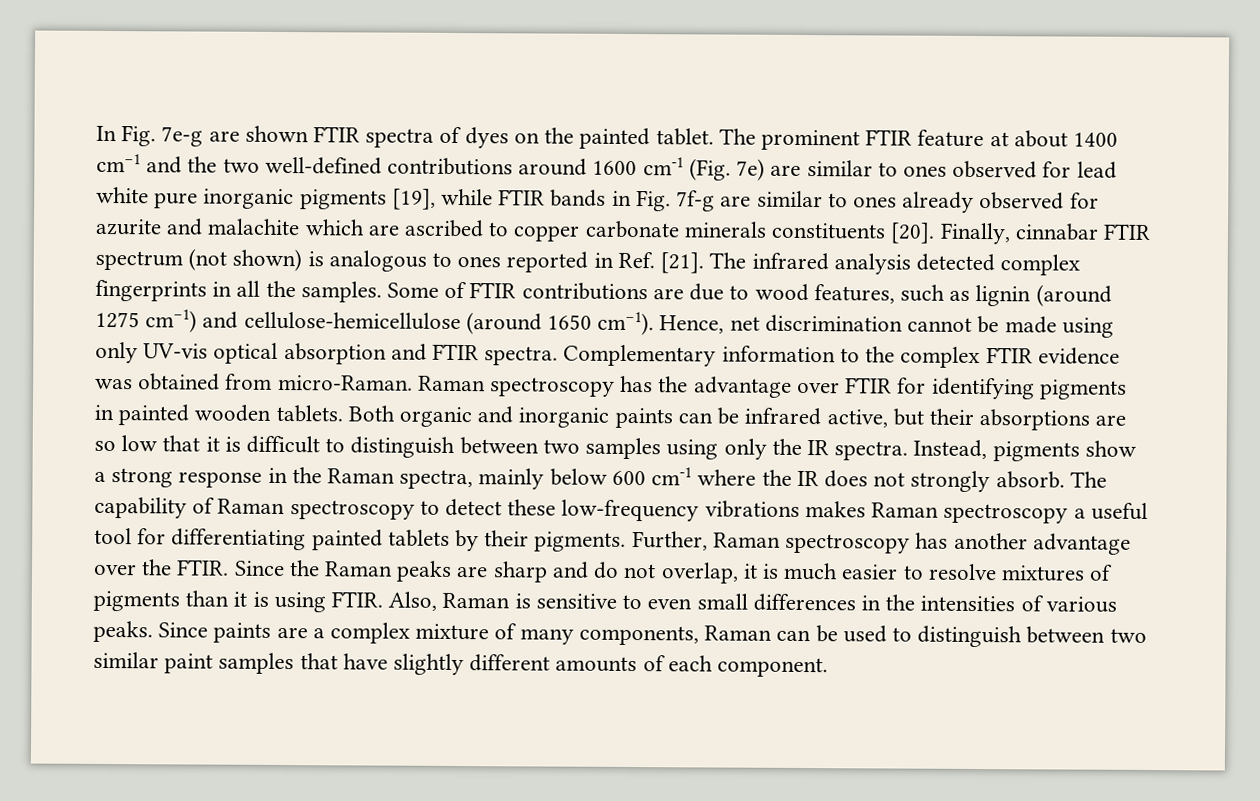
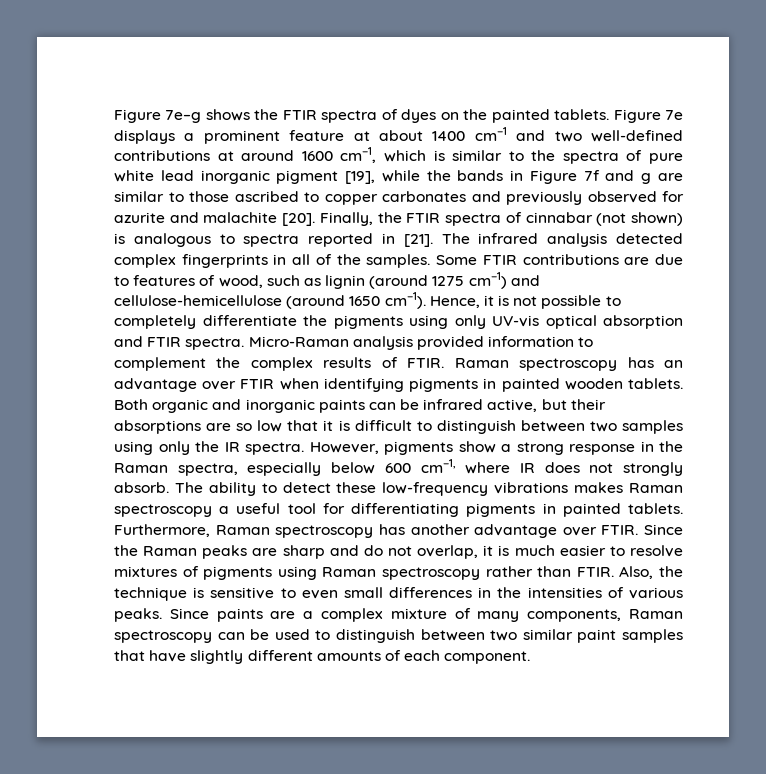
- In Fig. 7e-g are shown FTIR spectra of dyes on the painted tablet. The prominent FTIR feature at about 1400 cm−1 and the two well-defined contributions around 1600 cm-1 (Fig. 7e) are similar to ones observed for lead white pure inorganic pigments [19], while FTIR bands in Fig. 7f-g are similar to ones already observed for azurite and malachite which are ascribed to copper carbonate minerals constituents [20]. Finally, cinnabar FTIR spectrum (not shown) is analogous to ones reported in Ref. [21].
+ Figure 7e–g shows the FTIR spectra of dyes on the painted tablets. Figure 7e displays a prominent feature at about 1400 cm−1 and two well-defined contributions at around 1600 cm−1, which is similar to the spectra of pure white lead inorganic pigment [19], while the bands in Figure 7f and g are similar to those ascribed to copper carbonates and previously observed for azurite and malachite [20]. Finally, the FTIR spectra of cinnabar (not shown) is analogous to spectra reported in [21].
- The infrared analysis detected complex fingerprints in all the samples.
+ The infrared analysis detected complex fingerprints in all of the samples.
- Some of FTIR contributions are due to wood features, such as lignin (around 1275 cm−1) and cellulose-hemicellulose (around 1650 cm−1).
+ Some FTIR contributions are due to features of wood, such as lignin (around 1275 cm−1) and cellulose-hemicellulose (around 1650 cm−1).
- Hence, net discrimination cannot be made using only UV-vis optical absorption and FTIR spectra.
+ Hence, it is not possible to completely differentiate the pigments using only UV-vis optical absorption and FTIR spectra.
- Complementary information to the complex FTIR evidence was obtained from micro-Raman. Raman spectroscopy has the advantage over FTIR for identifying pigments in painted wooden tablets.
+ Micro-Raman analysis provided information to complement the complex results of FTIR. Raman spectroscopy has an advantage over FTIR when identifying pigments in painted wooden tablets.
- Instead, pigments show a strong response in the Raman spectra, mainly below 600 cm-1 where the IR does not strongly absorb.
+ However, pigments show a strong response in the Raman spectra, especially below 600 cm−1, where IR does not strongly absorb.
- The capability of Raman spectroscopy to detect these low-frequency vibrations makes Raman spectroscopy a useful tool for differentiating painted tablets by their pigments. Further, Raman spectroscopy has another advantage over the FTIR.
+ The ability to detect these low-frequency vibrations makes Raman spectroscopy a useful tool for differentiating pigments in painted tablets. Furthermore, Raman spectroscopy has another advantage over FTIR.
- Since the Raman peaks are sharp and do not overlap, it is much easier to resolve mixtures of pigments than it is using FTIR. Also, Raman is sensitive to even small differences in the intensities of various peaks.
+ Since the Raman peaks are sharp and do not overlap, it is much easier to resolve mixtures of pigments using Raman spectroscopy rather than FTIR. Also, the technique is sensitive to even small differences in the intensities of various peaks.
- Since paints are a complex mixture of many components, Raman can be used to distinguish between two similar paint samples that have slightly different amounts of each component.
+ Since paints are a complex mixture of many components, Raman spectroscopy can be used to distinguish between two similar paint samples that have slightly different amounts of each component.

